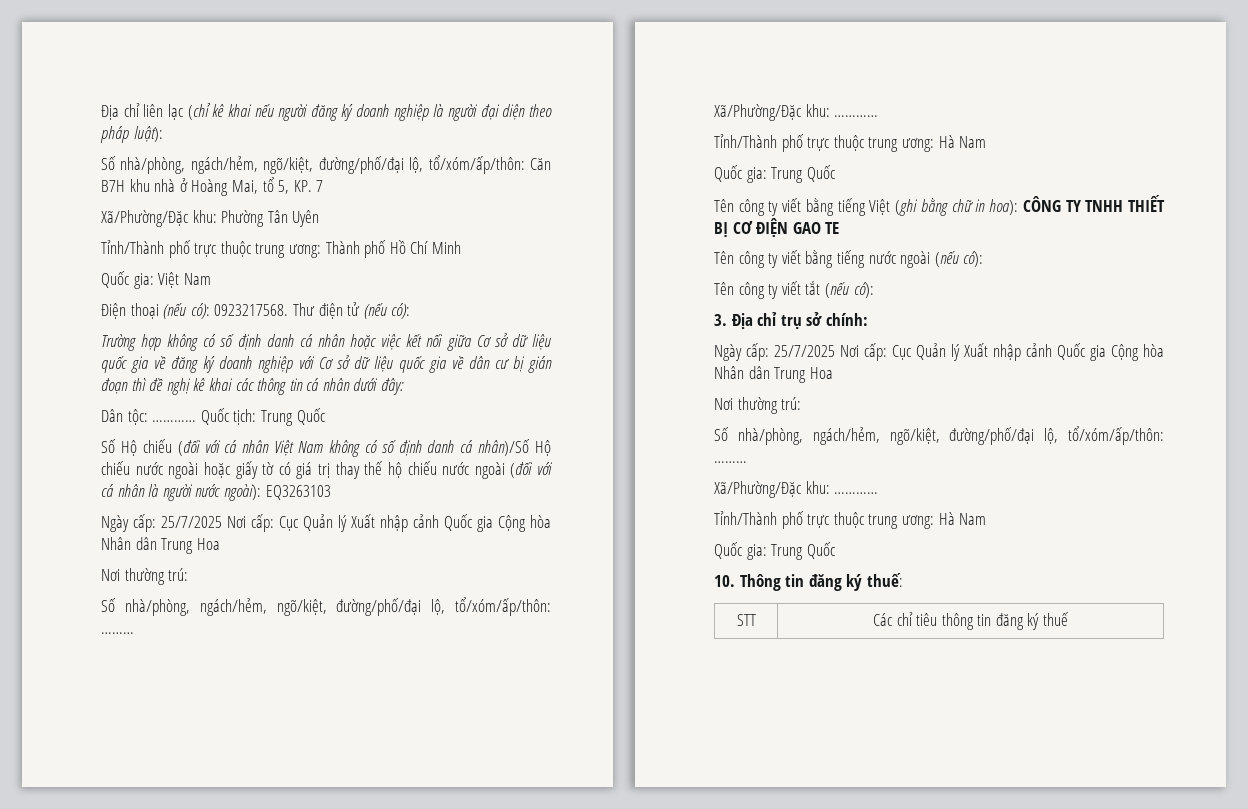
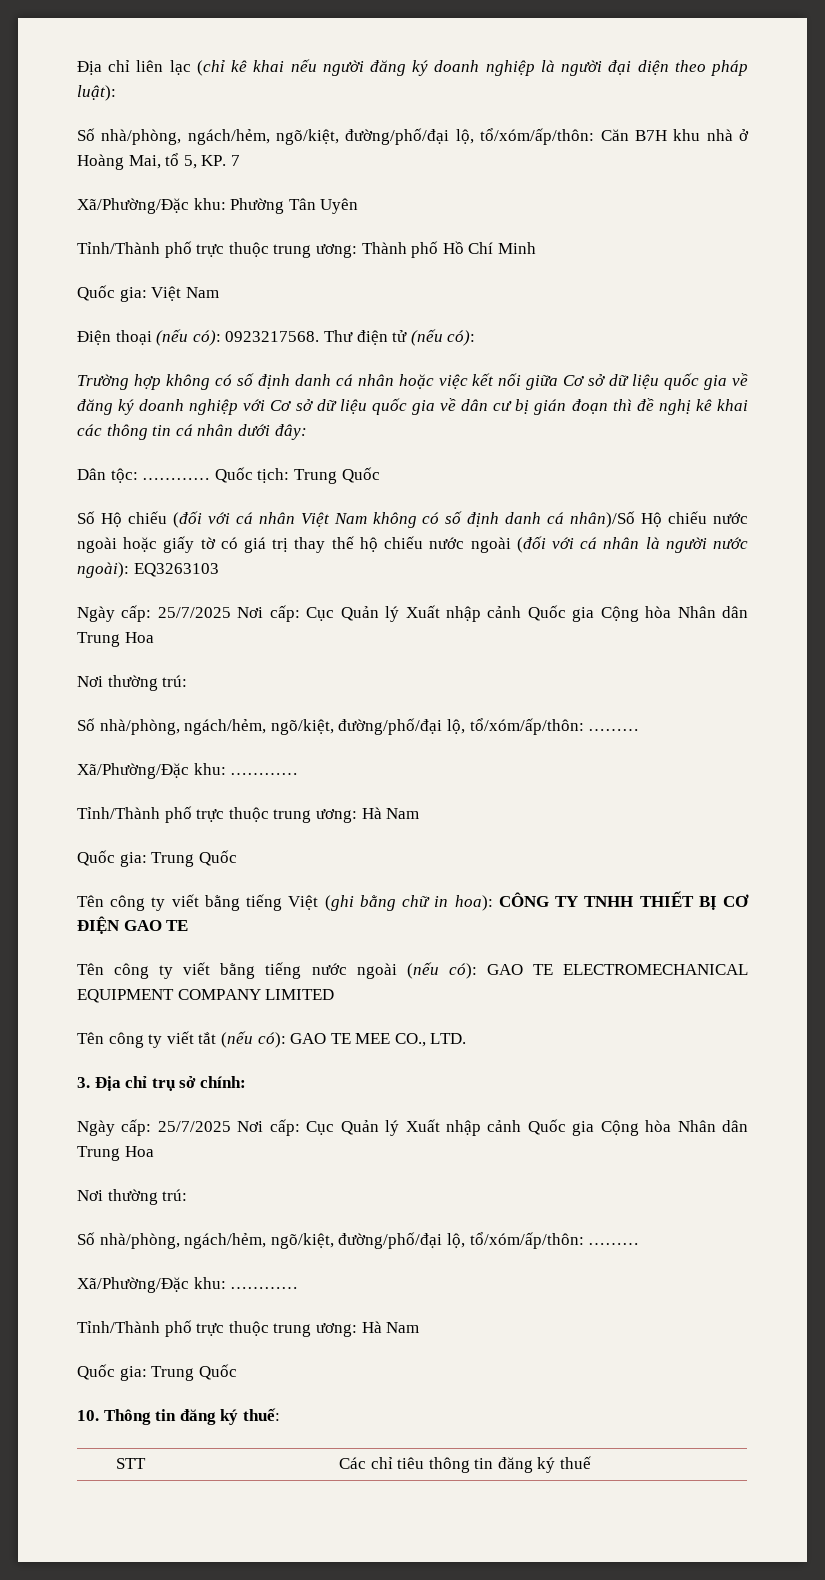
- Tên công ty viết bằng tiếng nước ngoài (nếu có):
+ Tên công ty viết bằng tiếng nước ngoài (nếu có): GAO TE ELECTROMECHANICAL EQUIPMENT COMPANY LIMITED
- Tên công ty viết tắt (nếu có):
+ Tên công ty viết tắt (nếu có): GAO TE MEE CO., LTD.

